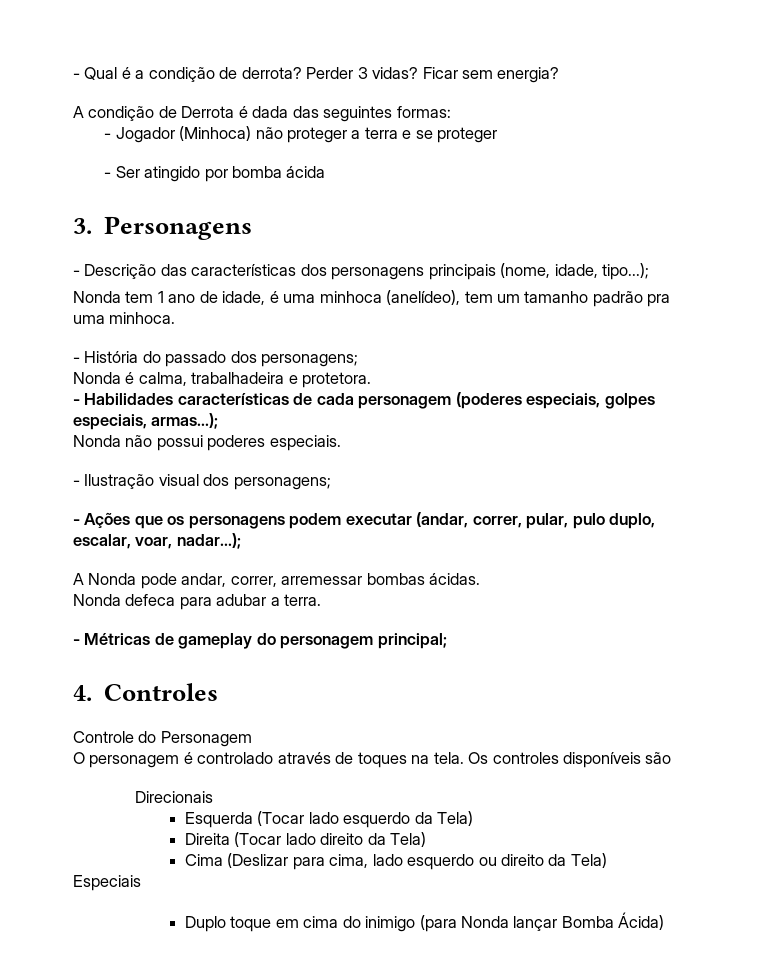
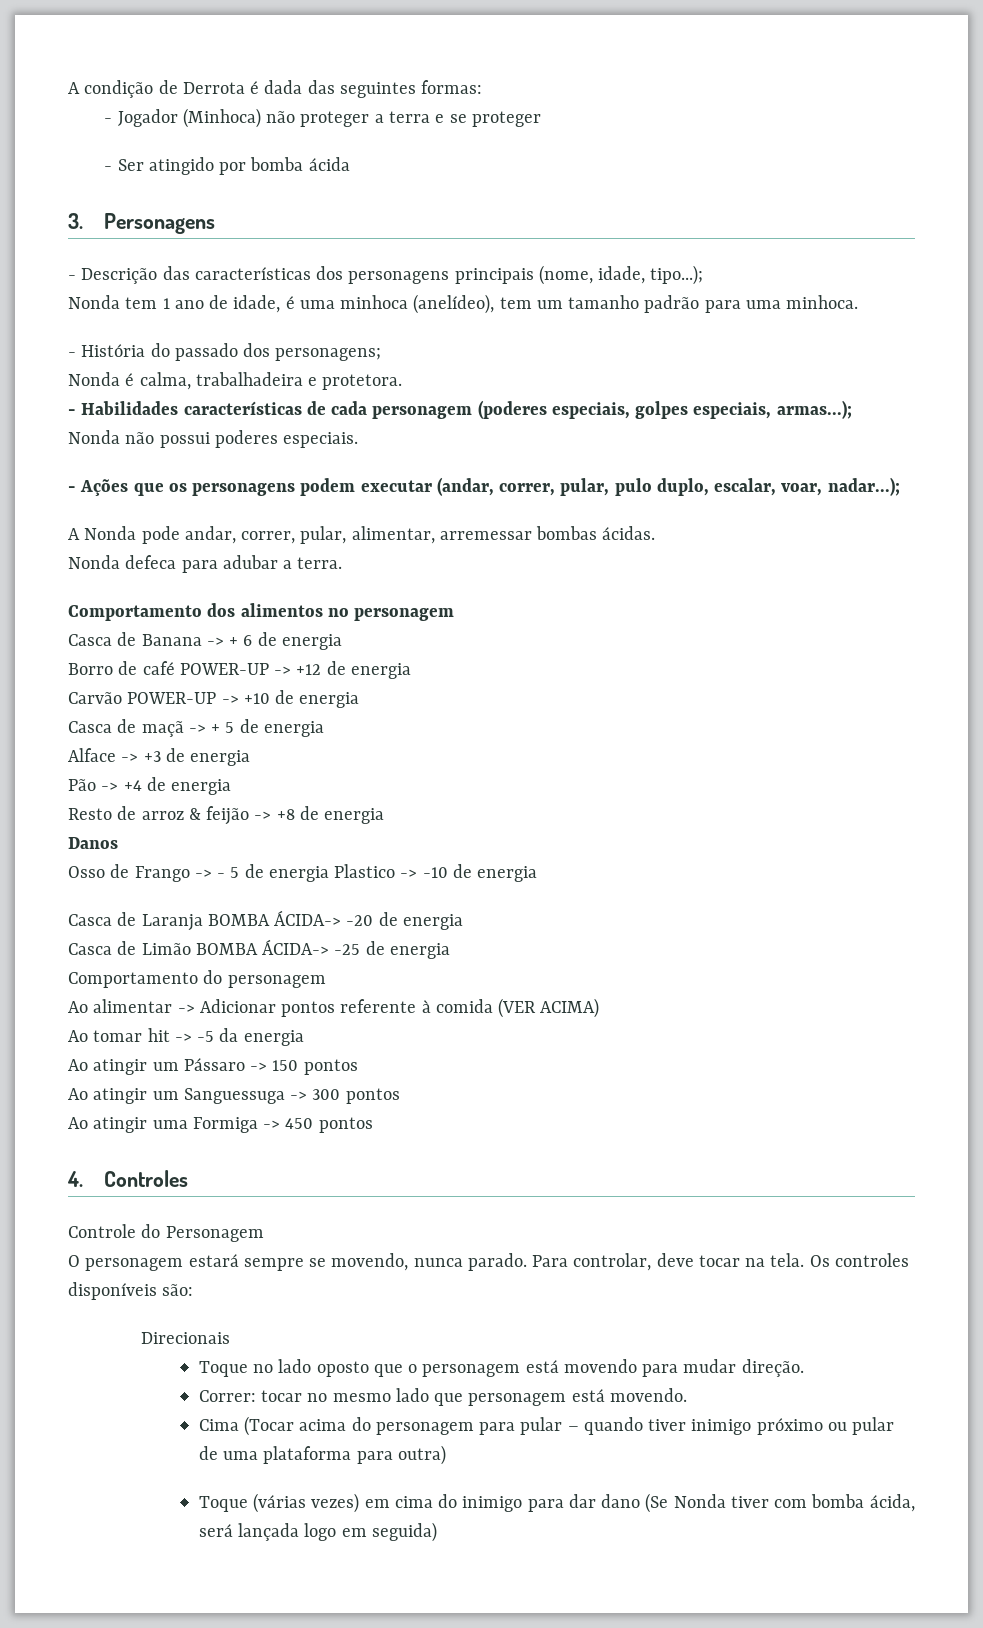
- - Qual é a condição de derrota? Perder 3 vidas? Ficar sem energia?
- Nonda tem 1 ano de idade, é uma minhoca (anelídeo), tem um tamanho padrão pra uma minhoca.
+ Nonda tem 1 ano de idade, é uma minhoca (anelídeo), tem um tamanho padrão para uma minhoca.
- - Ilustração visual dos personagens;
- A Nonda pode andar, correr, arremessar bombas ácidas.
+ A Nonda pode andar, correr, pular, alimentar, arremessar bombas ácidas.
- - Métricas de gameplay do personagem principal;
+ Comportamento dos alimentos no personagem
+ Casca de Banana -> + 6 de energia
+ Borro de café POWER-UP -> +12 de energia
+ Carvão POWER-UP -> +10 de energia
+ Casca de maçã -> + 5 de energia
+ Alface -> +3 de energia
+ Pão -> +4 de energia
+ Resto de arroz & feijão -> +8 de energia
+ Danos
+ Osso de Frango -> - 5 de energia Plastico -> -10 de energia
+ Casca de Laranja BOMBA ÁCIDA-> -20 de energia
+ Casca de Limão BOMBA ÁCIDA-> -25 de energia
+ Comportamento do personagem
+ Ao alimentar -> Adicionar pontos referente à comida (VER ACIMA)
+ Ao tomar hit -> -5 da energia
+ Ao atingir um Pássaro -> 150 pontos
+ Ao atingir um Sanguessuga -> 300 pontos
+ Ao atingir uma Formiga -> 450 pontos
- O personagem é controlado através de toques na tela.
+ O personagem estará sempre se movendo, nunca parado. Para controlar, deve tocar na tela.
- Os controles disponíveis são
+ Os controles disponíveis são:
- Esquerda (Tocar lado esquerdo da Tela)
- Direita (Tocar lado direito da Tela)
- Cima (Deslizar para cima, lado esquerdo ou direito da Tela)
- Especiais
- Duplo toque em cima do inimigo (para Nonda lançar Bomba Ácida)
+ Toque no lado oposto que o personagem está movendo para mudar direção.
+ Correr: tocar no mesmo lado que personagem está movendo.
+ Cima (Tocar acima do personagem para pular – quando tiver inimigo próximo ou pular de uma plataforma para outra)
+ Toque (várias vezes) em cima do inimigo para dar dano (Se Nonda tiver com bomba ácida, será lançada logo em seguida)

